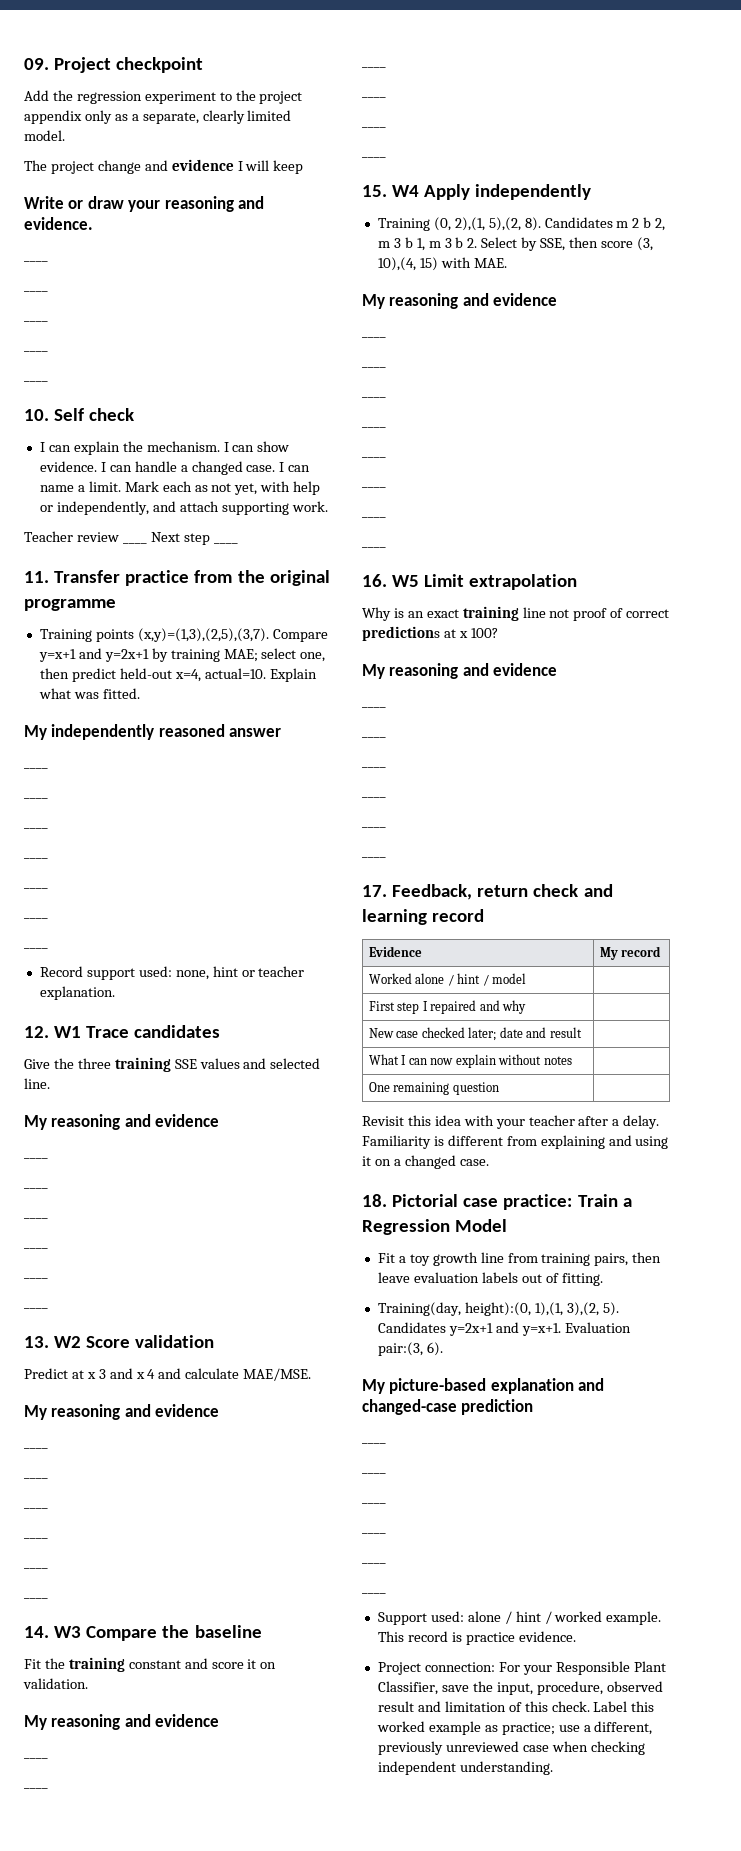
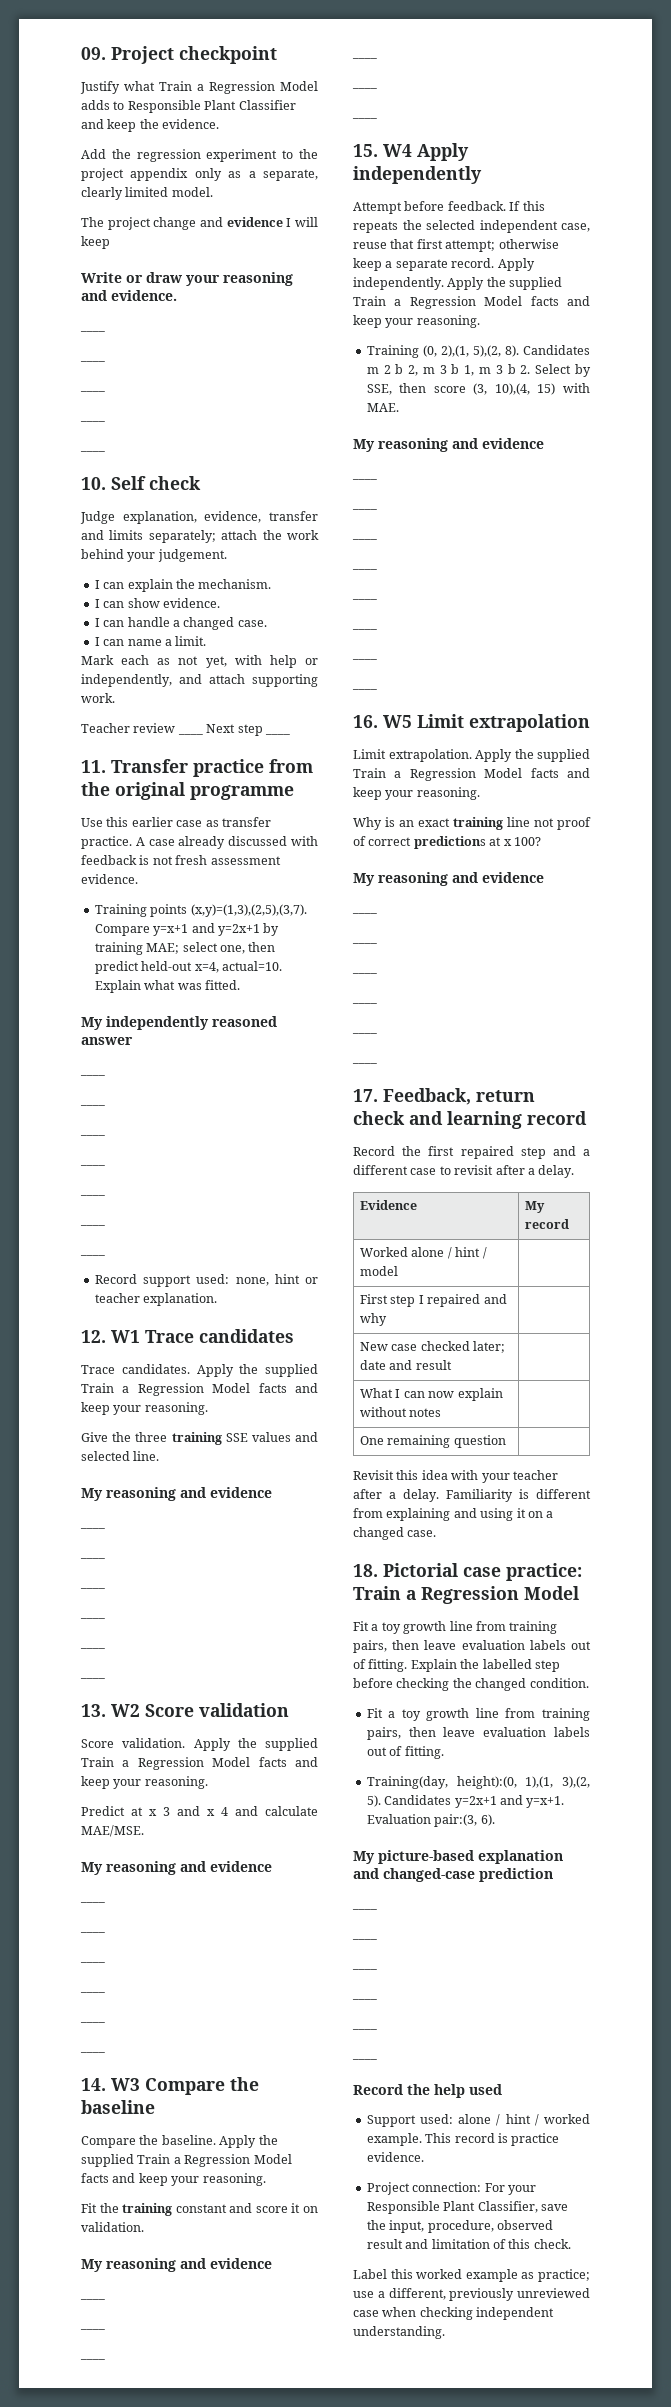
+ Justify what Train a Regression Model adds to Responsible Plant Classifier and keep the evidence.
+ Judge explanation, evidence, transfer and limits separately; attach the work behind your judgement.
- I can explain the mechanism. I can show evidence. I can handle a changed case. I can name a limit. Mark each as not yet, with help or independently, and attach supporting work.
+ I can explain the mechanism.
+ I can show evidence.
+ I can handle a changed case.
+ I can name a limit.
+ Mark each as not yet, with help or independently, and attach supporting work.
+ Use this earlier case as transfer practice. A case already discussed with feedback is not fresh assessment evidence.
+ Trace candidates. Apply the supplied Train a Regression Model facts and keep your reasoning.
+ Score validation. Apply the supplied Train a Regression Model facts and keep your reasoning.
+ Compare the baseline. Apply the supplied Train a Regression Model facts and keep your reasoning.
+ Attempt before feedback. If this repeats the selected independent case, reuse that first attempt; otherwise keep a separate record. Apply independently. Apply the supplied Train a Regression Model facts and keep your reasoning.
+ Limit extrapolation. Apply the supplied Train a Regression Model facts and keep your reasoning.
+ Record the first repaired step and a different case to revisit after a delay.
+ Fit a toy growth line from training pairs, then leave evaluation labels out of fitting. Explain the labelled step before checking the changed condition.
+ Record the help used
- Project connection: For your Responsible Plant Classifier, save the input, procedure, observed result and limitation of this check. Label this worked example as practice; use a different, previously unreviewed case when checking independent understanding.
+ Project connection: For your Responsible Plant Classifier, save the input, procedure, observed result and limitation of this check.
+ Label this worked example as practice; use a different, previously unreviewed case when checking independent understanding.

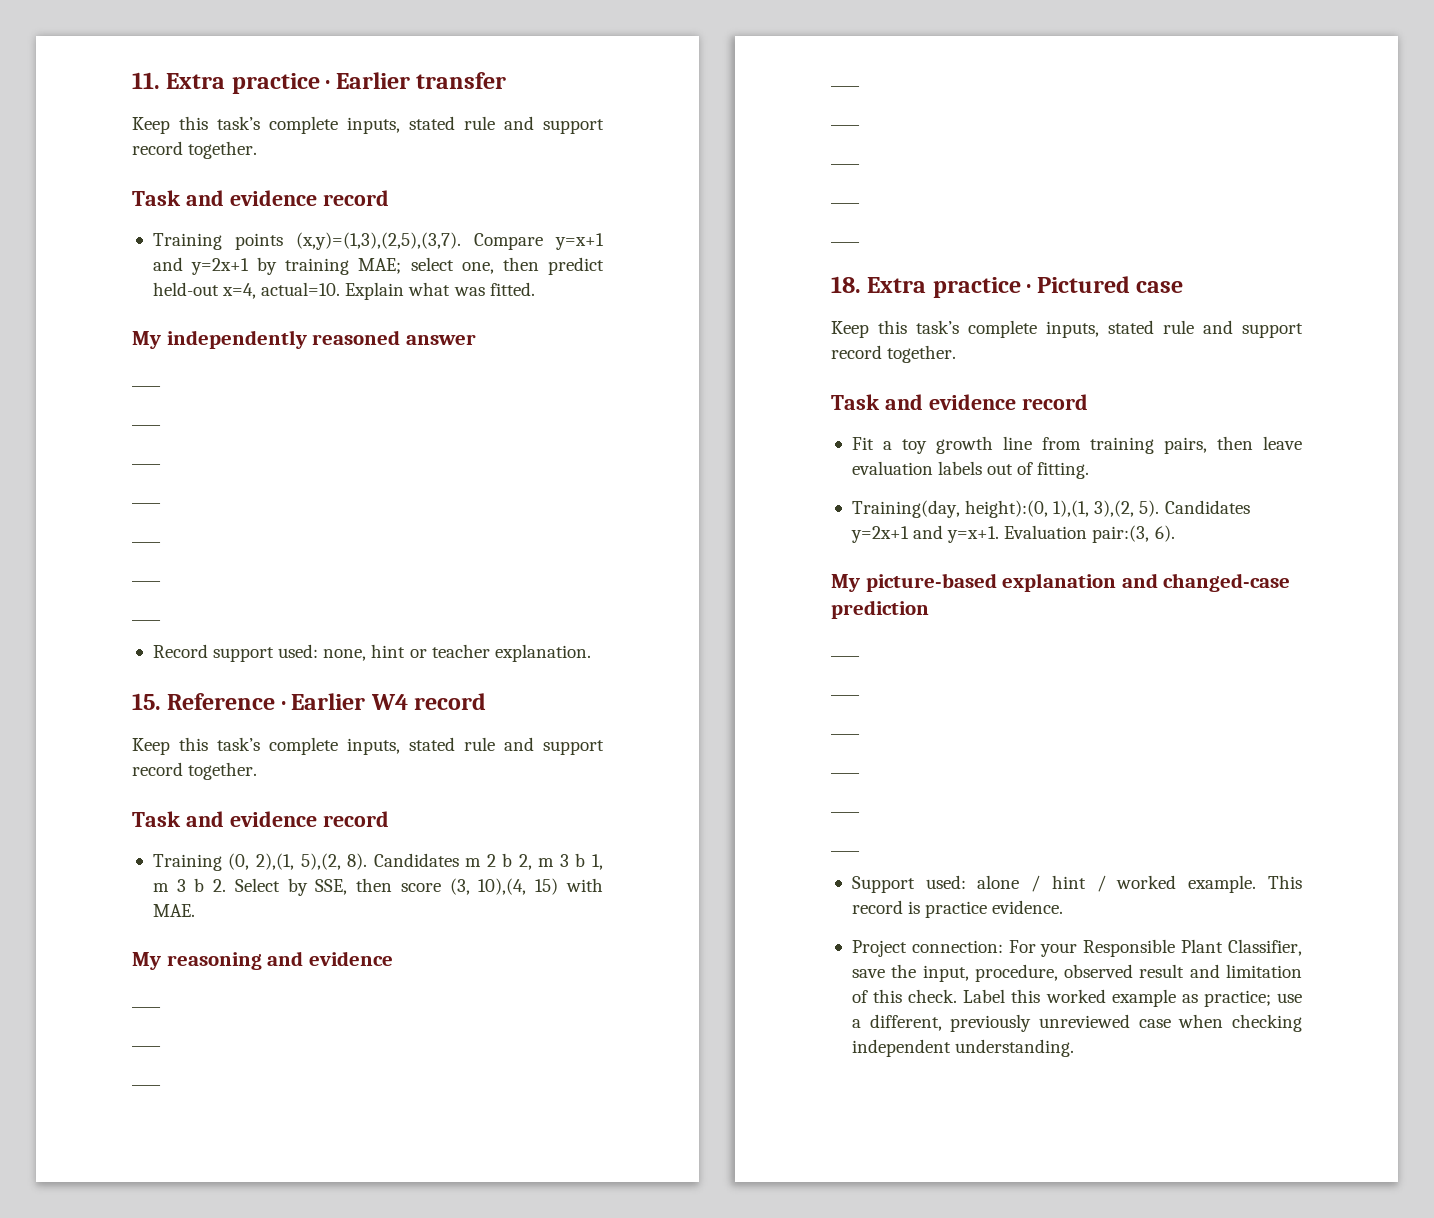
- 09. Project checkpoint
- Justify what Train a Regression Model adds to Responsible Plant Classifier and keep the evidence.
- Add the regression experiment to the project appendix only as a separate, clearly limited model.
- The project change and evidence I will keep
- Write or draw your reasoning and evidence.
- ____
- ____
- ____
- ____
- ____
- 10. Self check
- Judge explanation, evidence, transfer and limits separately; attach the work behind your judgement.
- I can explain the mechanism.
- I can show evidence.
- I can handle a changed case.
- I can name a limit.
- Mark each as not yet, with help or independently, and attach supporting work.
- Teacher review ____ Next step ____
- 11. Transfer practice from the original programme
- Use this earlier case as transfer practice. A case already discussed with feedback is not fresh assessment evidence.
+ 11. Extra practice · Earlier transfer
+ Keep this task’s complete inputs, stated rule and support record together.
+ Task and evidence record
- 12. W1 Trace candidates
- Trace candidates. Apply the supplied Train a Regression Model facts and keep your reasoning.
- Give the three training SSE values and selected line.
- My reasoning and evidence
- ____
- ____
- ____
- ____
- ____
- ____
- 13. W2 Score validation
- Score validation. Apply the supplied Train a Regression Model facts and keep your reasoning.
- Predict at x 3 and x 4 and calculate MAE/MSE.
- My reasoning and evidence
- ____
- ____
- ____
- ____
- ____
- ____
- 14. W3 Compare the baseline
- Compare the baseline. Apply the supplied Train a Regression Model facts and keep your reasoning.
- Fit the training constant and score it on validation.
- My reasoning and evidence
- ____
- ____
- ____
- ____
- ____
- ____
- 15. W4 Apply independently
- Attempt before feedback. If this repeats the selected independent case, reuse that first attempt; otherwise keep a separate record. Apply independently. Apply the supplied Train a Regression Model facts and keep your reasoning.
+ 15. Reference · Earlier W4 record
+ Keep this task’s complete inputs, stated rule and support record together.
+ Task and evidence record
- 16. W5 Limit extrapolation
- Limit extrapolation. Apply the supplied Train a Regression Model facts and keep your reasoning.
- Why is an exact training line not proof of correct predictions at x 100?
- My reasoning and evidence
- ____
- ____
- ____
- ____
- ____
- ____
- 17. Feedback, return check and learning record
- Record the first repaired step and a different case to revisit after a delay.
- Evidence | My record
- Worked alone / hint / model |
- First step I repaired and why |
- New case checked later; date and result |
- What I can now explain without notes |
- One remaining question |
- Revisit this idea with your teacher after a delay. Familiarity is different from explaining and using it on a changed case.
- 18. Pictorial case practice: Train a Regression Model
- Fit a toy growth line from training pairs, then leave evaluation labels out of fitting. Explain the labelled step before checking the changed condition.
+ 18. Extra practice · Pictured case
+ Keep this task’s complete inputs, stated rule and support record together.
+ Task and evidence record
- Record the help used
- Project connection: For your Responsible Plant Classifier, save the input, procedure, observed result and limitation of this check.
- Label this worked example as practice; use a different, previously unreviewed case when checking independent understanding.
+ Project connection: For your Responsible Plant Classifier, save the input, procedure, observed result and limitation of this check. Label this worked example as practice; use a different, previously unreviewed case when checking independent understanding.

